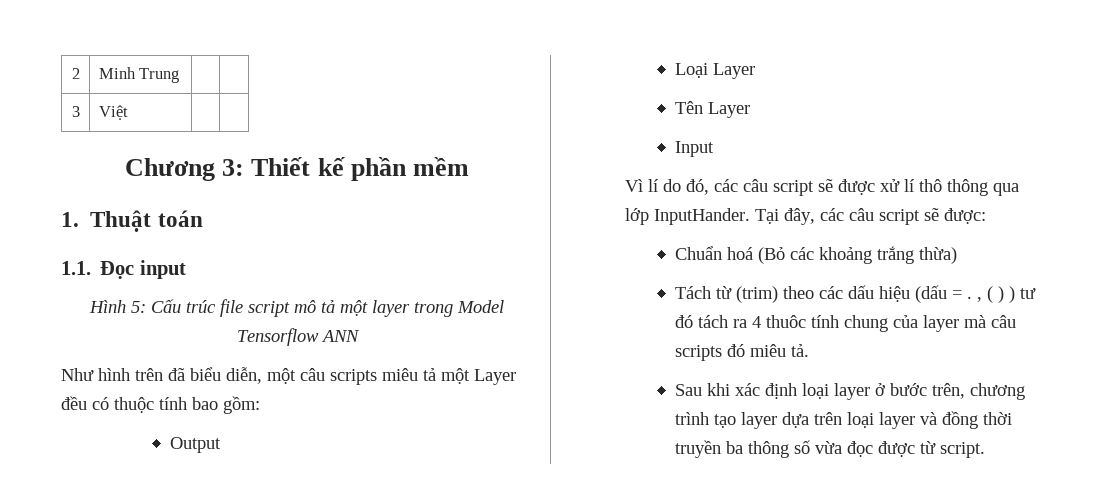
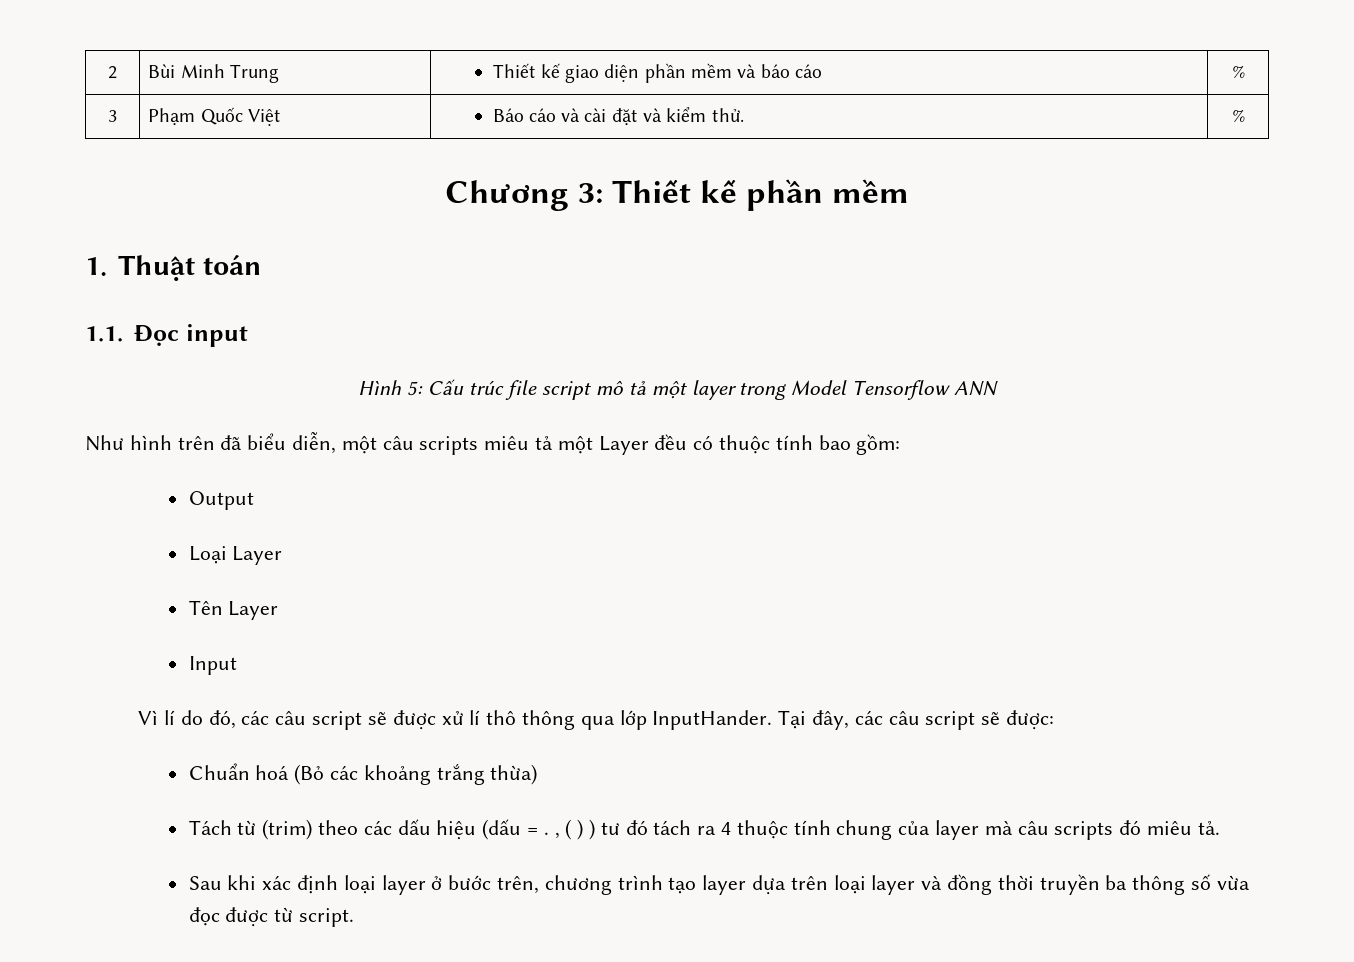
- 2 | Minh Trung | |
+ 2 | Bùi Minh Trung | Thiết kế giao diện phần mềm và báo cáo | %
- 3 | Việt | |
+ 3 | Phạm Quốc Việt | Báo cáo và cài đặt và kiểm thử. | %
- Tách từ (trim) theo các dấu hiệu (dấu = . , ( ) ) tư đó tách ra 4 thuôc tính chung của layer mà câu scripts đó miêu tả.
+ Tách từ (trim) theo các dấu hiệu (dấu = . , ( ) ) tư đó tách ra 4 thuộc tính chung của layer mà câu scripts đó miêu tả.

